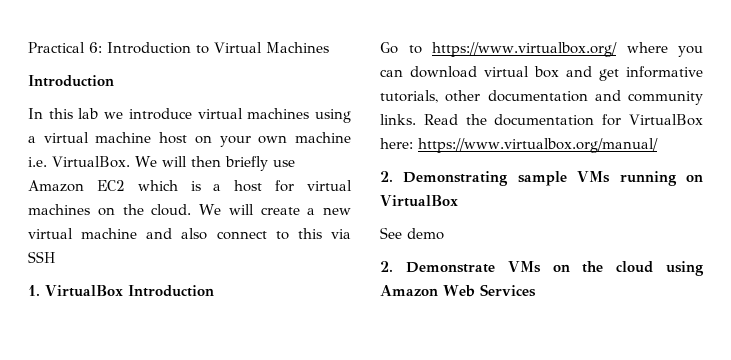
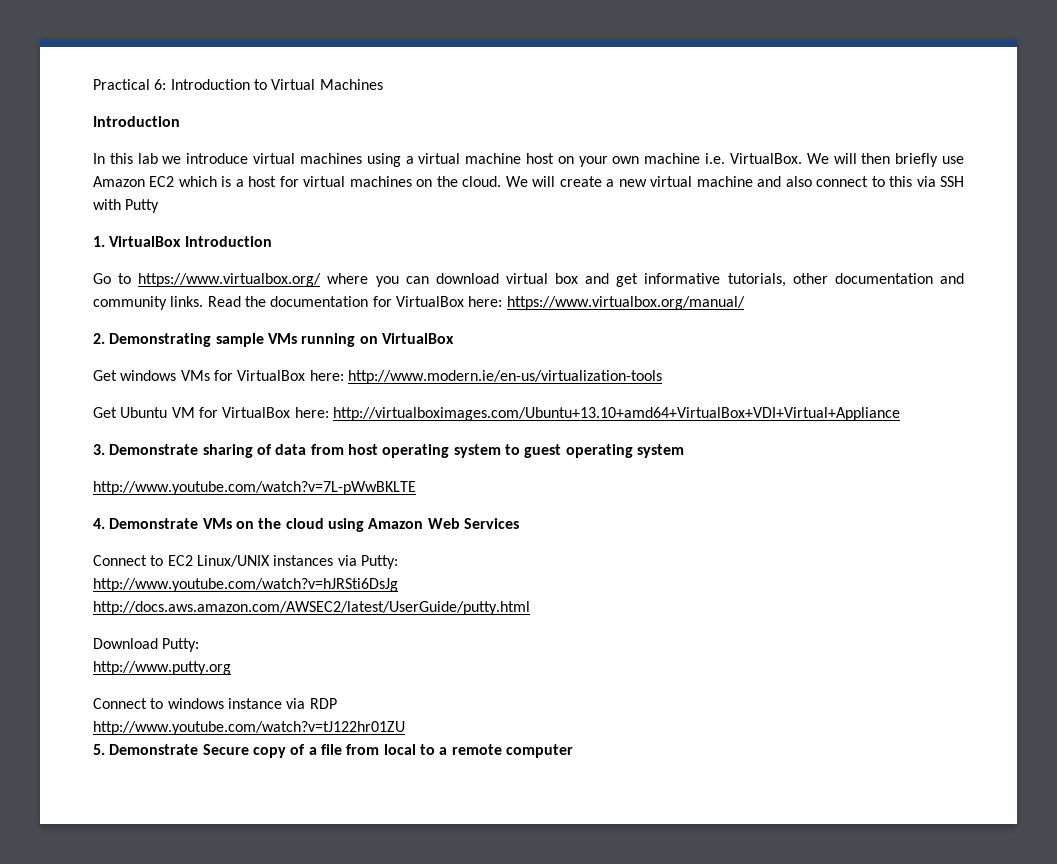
- We will create a new virtual machine and also connect to this via SSH
+ We will create a new virtual machine and also connect to this via SSH with Putty
- See demo
- 2. Demonstrate VMs on the cloud using Amazon Web Services
+ Get windows VMs for VirtualBox here: http://www.modern.ie/en-us/virtualization-tools
+ Get Ubuntu VM for VirtualBox here: http://virtualboximages.com/Ubuntu+13.10+amd64+VirtualBox+VDI+Virtual+Appliance
+ 3. Demonstrate sharing of data from host operating system to guest operating system
+ http://www.youtube.com/watch?v=7L-pWwBKLTE
+ 4. Demonstrate VMs on the cloud using Amazon Web Services
+ Connect to EC2 Linux/UNIX instances via Putty:
+ http://www.youtube.com/watch?v=hJRSti6DsJg
+ http://docs.aws.amazon.com/AWSEC2/latest/UserGuide/putty.html
+ Download Putty:
+ http://www.putty.org
+ Connect to windows instance via RDP
+ http://www.youtube.com/watch?v=tJ122hr01ZU
+ 5. Demonstrate Secure copy of a file from local to a remote computer

